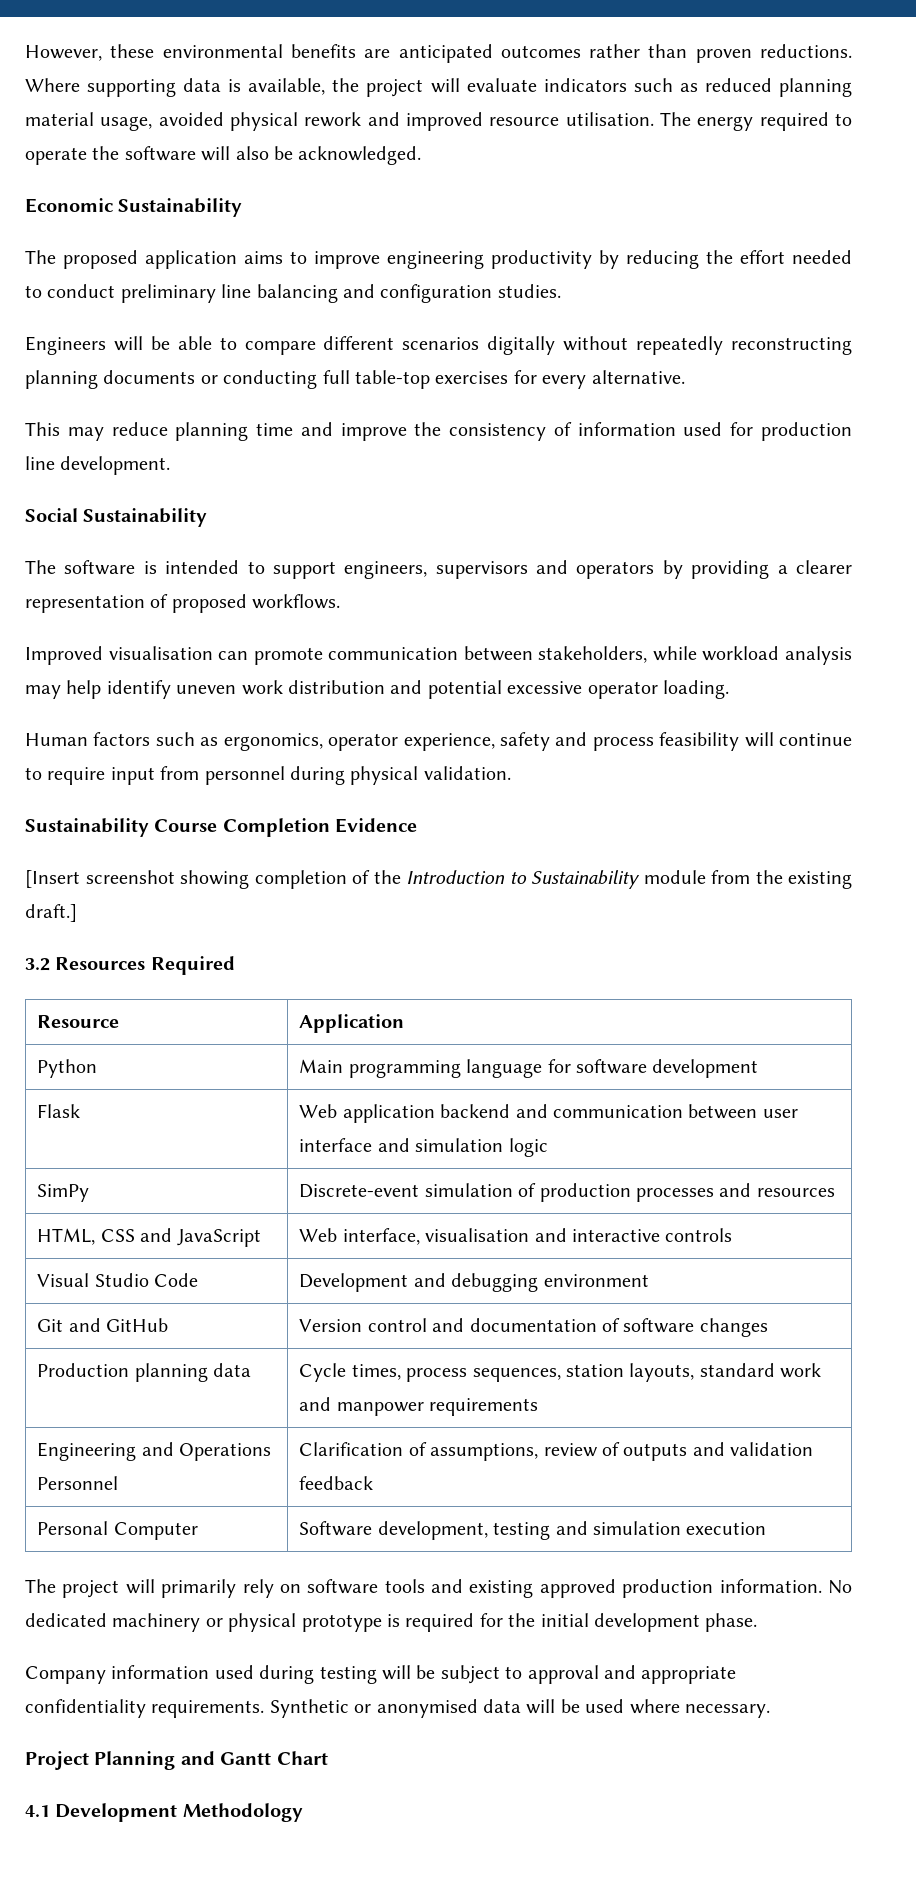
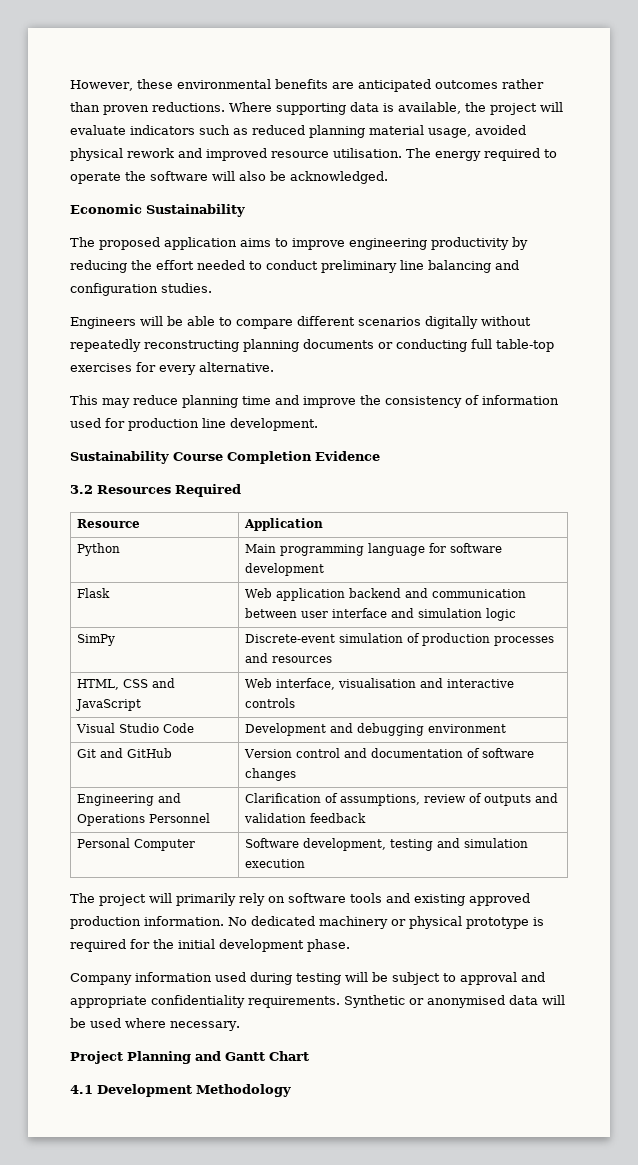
- Social Sustainability
- The software is intended to support engineers, supervisors and operators by providing a clearer representation of proposed workflows.
- Improved visualisation can promote communication between stakeholders, while workload analysis may help identify uneven work distribution and potential excessive operator loading.
- Human factors such as ergonomics, operator experience, safety and process feasibility will continue to require input from personnel during physical validation.
  Sustainability Course Completion Evidence
- [Insert screenshot showing completion of the Introduction to Sustainability module from the existing draft.]
- Production planning data | Cycle times, process sequences, station layouts, standard work and manpower requirements

